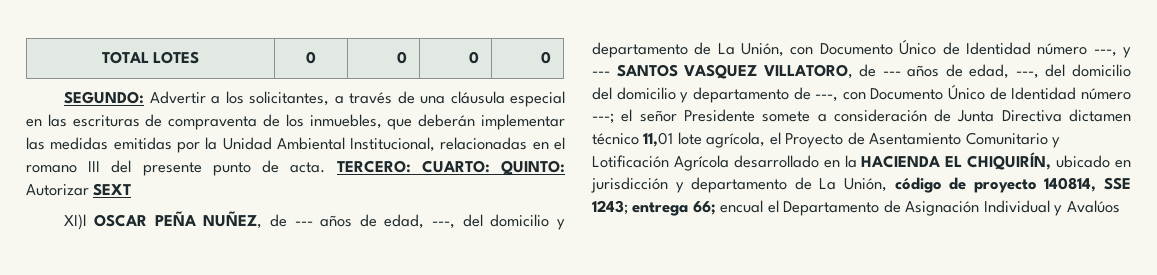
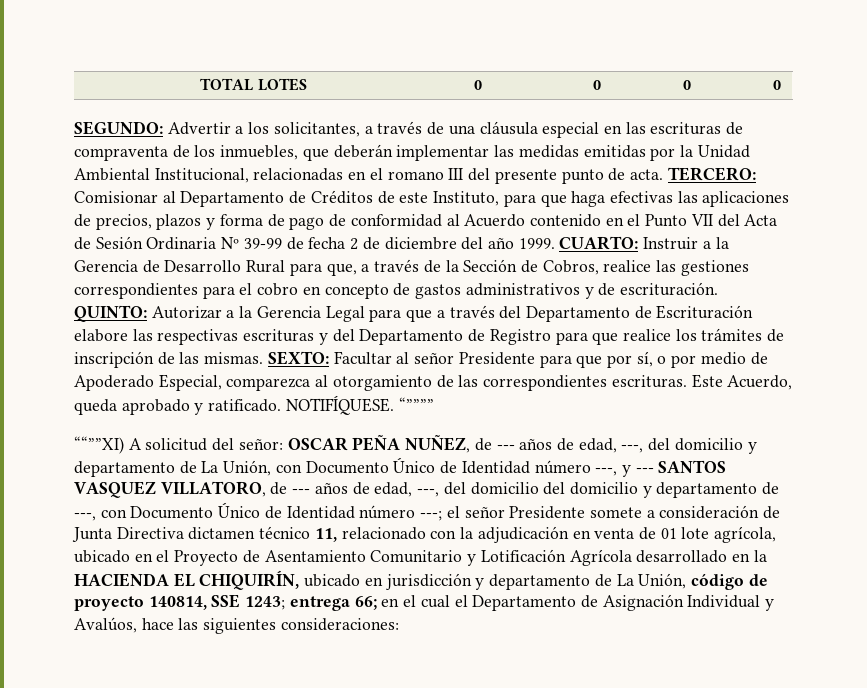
- CUARTO: QUINTO: Autorizar SEXT
- XI)l OSCAR PEÑA NUÑEZ, de --- años de edad, ---, del domicilio y departamento de La Unión, con Documento Único de Identidad número ---, y --- SANTOS VASQUEZ VILLATORO, de --- años de edad, ---, del domicilio del domicilio y departamento de ---, con Documento Único de Identidad número ---;
+ Comisionar al Departamento de Créditos de este Instituto, para que haga efectivas las aplicaciones de precios, plazos y forma de pago de conformidad al Acuerdo contenido en el Punto VII del Acta de Sesión Ordinaria Nº 39-99 de fecha 2 de diciembre del año 1999. CUARTO: Instruir a la Gerencia de Desarrollo Rural para que, a través de la Sección de Cobros, realice las gestiones correspondientes para el cobro en concepto de gastos administrativos y de escrituración. QUINTO: Autorizar a la Gerencia Legal para que a través del Departamento de Escrituración elabore las respectivas escrituras y del Departamento de Registro para que realice los trámites de inscripción de las mismas. SEXTO: Facultar al señor Presidente para que por sí, o por medio de Apoderado Especial, comparezca al otorgamiento de las correspondientes escrituras. Este Acuerdo, queda aprobado y ratificado. NOTIFÍQUESE. “””””
+ ““””XI) A solicitud del señor: OSCAR PEÑA NUÑEZ, de --- años de edad, ---, del domicilio y departamento de La Unión, con Documento Único de Identidad número ---, y --- SANTOS VASQUEZ VILLATORO, de --- años de edad, ---, del domicilio del domicilio y departamento de ---, con Documento Único de Identidad número ---;
- el señor Presidente somete a consideración de Junta Directiva dictamen técnico 11,01 lote agrícola, el Proyecto de Asentamiento Comunitario y Lotificación Agrícola desarrollado en la HACIENDA EL CHIQUIRÍN, ubicado en jurisdicción y departamento de La Unión, código de proyecto 140814, SSE 1243;
+ el señor Presidente somete a consideración de Junta Directiva dictamen técnico 11, relacionado con la adjudicación en venta de 01 lote agrícola, ubicado en el Proyecto de Asentamiento Comunitario y Lotificación Agrícola desarrollado en la HACIENDA EL CHIQUIRÍN, ubicado en jurisdicción y departamento de La Unión, código de proyecto 140814, SSE 1243;
- encual el Departamento de Asignación Individual y Avalúos
+ en el cual el Departamento de Asignación Individual y Avalúos, hace las siguientes consideraciones:

